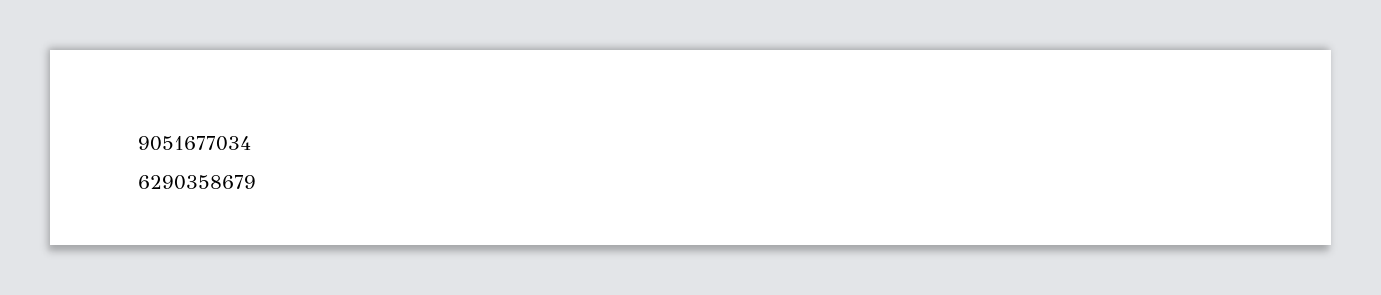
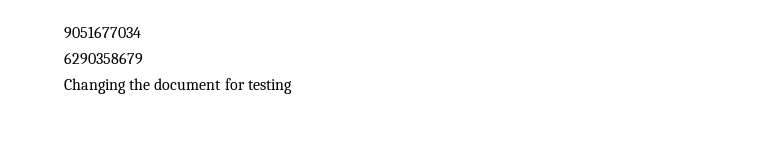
+ Changing the document for testing

